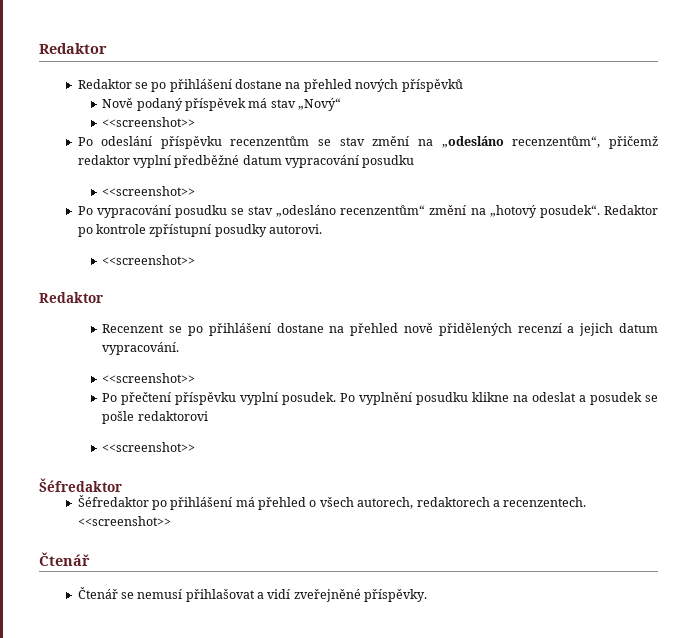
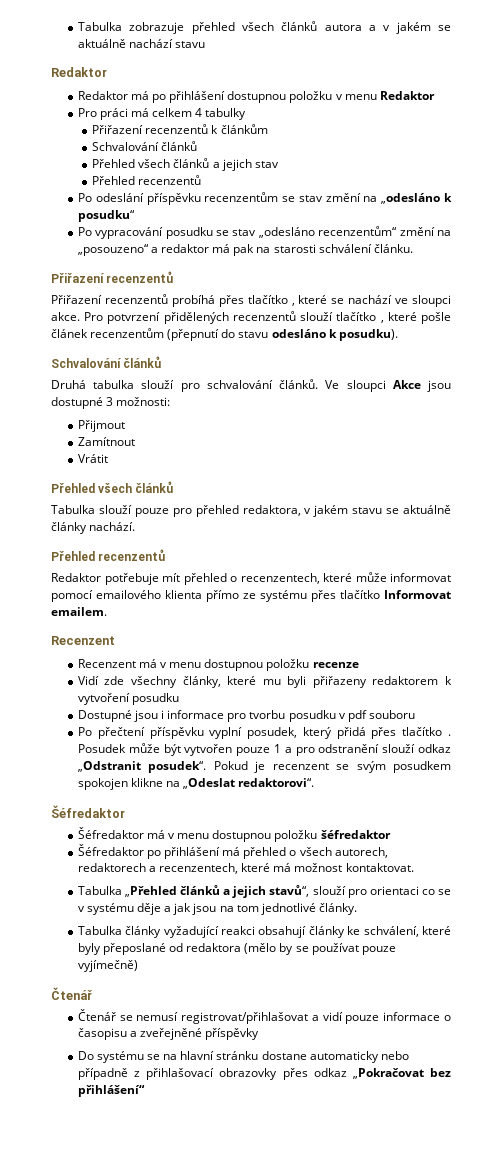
+ Tabulka zobrazuje přehled všech článků autora a v jakém se aktuálně nachází stavu
- Redaktor se po přihlášení dostane na přehled nových příspěvků
- Nově podaný příspěvek má stav „Nový“
- <<screenshot>>
+ Redaktor má po přihlášení dostupnou položku v menu Redaktor
+ Pro práci má celkem 4 tabulky
+ Přiřazení recenzentů k článkům
+ Schvalování článků
+ Přehled všech článků a jejich stav
+ Přehled recenzentů
- Po odeslání příspěvku recenzentům se stav změní na „odesláno recenzentům“, přičemž redaktor vyplní předběžné datum vypracování posudku
- <<screenshot>>
+ Po odeslání příspěvku recenzentům se stav změní na „odesláno k posudku“
- Po vypracování posudku se stav „odesláno recenzentům“ změní na „hotový posudek“. Redaktor po kontrole zpřístupní posudky autorovi.
- <<screenshot>>
- Redaktor
- Recenzent se po přihlášení dostane na přehled nově přidělených recenzí a jejich datum vypracování.
- <<screenshot>>
- Po přečtení příspěvku vyplní posudek. Po vyplnění posudku klikne na odeslat a posudek se pošle redaktorovi
- <<screenshot>>
+ Po vypracování posudku se stav „odesláno recenzentům“ změní na „posouzeno“ a redaktor má pak na starosti schválení článku.
+ Přiřazení recenzentů
+ Přiřazení recenzentů probíhá přes tlačítko , které se nachází ve sloupci akce. Pro potvrzení přidělených recenzentů slouží tlačítko , které pošle článek recenzentům (přepnutí do stavu odesláno k posudku).
+ Schvalování článků
+ Druhá tabulka slouží pro schvalování článků. Ve sloupci Akce jsou dostupné 3 možnosti:
+ Přijmout
+ Zamítnout
+ Vrátit
+ Přehled všech článků
+ Tabulka slouží pouze pro přehled redaktora, v jakém stavu se aktuálně články nachází.
+ Přehled recenzentů
+ Redaktor potřebuje mít přehled o recenzentech, které může informovat pomocí emailového klienta přímo ze systému přes tlačítko Informovat emailem.
+ Recenzent
+ Recenzent má v menu dostupnou položku recenze
+ Vidí zde všechny články, které mu byli přiřazeny redaktorem k vytvoření posudku
+ Dostupné jsou i informace pro tvorbu posudku v pdf souboru
+ Po přečtení příspěvku vyplní posudek, který přidá přes tlačítko . Posudek může být vytvořen pouze 1 a pro odstranění slouží odkaz „Odstranit posudek“. Pokud je recenzent se svým posudkem spokojen klikne na „Odeslat redaktorovi“.
  Šéfredaktor
+ Šéfredaktor má v menu dostupnou položku šéfredaktor
- Šéfredaktor po přihlášení má přehled o všech autorech, redaktorech a recenzentech. <<screenshot>>
+ Šéfredaktor po přihlášení má přehled o všech autorech, redaktorech a recenzentech, které má možnost kontaktovat.
+ Tabulka „Přehled článků a jejich stavů“, slouží pro orientaci co se v systému děje a jak jsou na tom jednotlivé články.
+ Tabulka články vyžadující reakci obsahují články ke schválení, které byly přeposlané od redaktora (mělo by se používat pouze vyjímečně)
- Čtenář se nemusí přihlašovat a vidí zveřejněné příspěvky.
+ Čtenář se nemusí registrovat/přihlašovat a vidí pouze informace o časopisu a zveřejněné příspěvky
+ Do systému se na hlavní stránku dostane automaticky nebo případně z přihlašovací obrazovky přes odkaz „Pokračovat bez přihlášení“

